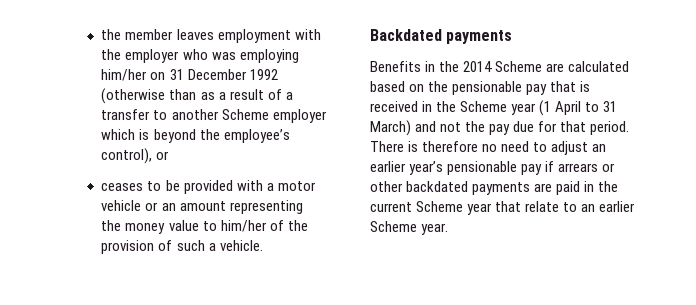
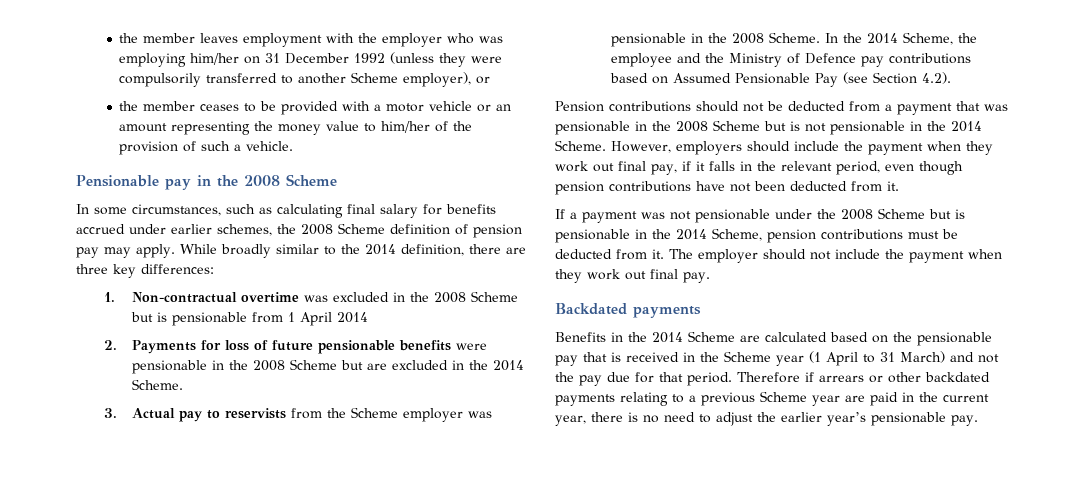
- the member leaves employment with the employer who was employing him/her on 31 December 1992 (otherwise than as a result of a transfer to another Scheme employer which is beyond the employee’s control), or
+ the member leaves employment with the employer who was employing him/her on 31 December 1992 (unless they were compulsorily transferred to another Scheme employer), or
- ceases to be provided with a motor vehicle or an amount representing the money value to him/her of the provision of such a vehicle.
+ the member ceases to be provided with a motor vehicle or an amount representing the money value to him/her of the provision of such a vehicle.
+ Pensionable pay in the 2008 Scheme
+ In some circumstances, such as calculating final salary for benefits accrued under earlier schemes, the 2008 Scheme definition of pension pay may apply. While broadly similar to the 2014 definition, there are three key differences:
+ 1. Non-contractual overtime was excluded in the 2008 Scheme but is pensionable from 1 April 2014
+ 2. Payments for loss of future pensionable benefits were pensionable in the 2008 Scheme but are excluded in the 2014 Scheme.
+ 3. Actual pay to reservists from the Scheme employer was pensionable in the 2008 Scheme. In the 2014 Scheme, the employee and the Ministry of Defence pay contributions based on Assumed Pensionable Pay (see Section 4.2).
+ Pension contributions should not be deducted from a payment that was pensionable in the 2008 Scheme but is not pensionable in the 2014 Scheme. However, employers should include the payment when they work out final pay, if it falls in the relevant period, even though pension contributions have not been deducted from it.
+ If a payment was not pensionable under the 2008 Scheme but is pensionable in the 2014 Scheme, pension contributions must be deducted from it. The employer should not include the payment when they work out final pay.
- There is therefore no need to adjust an earlier year’s pensionable pay if arrears or other backdated payments are paid in the current Scheme year that relate to an earlier Scheme year.
+ Therefore if arrears or other backdated payments relating to a previous Scheme year are paid in the current year, there is no need to adjust the earlier year’s pensionable pay.

